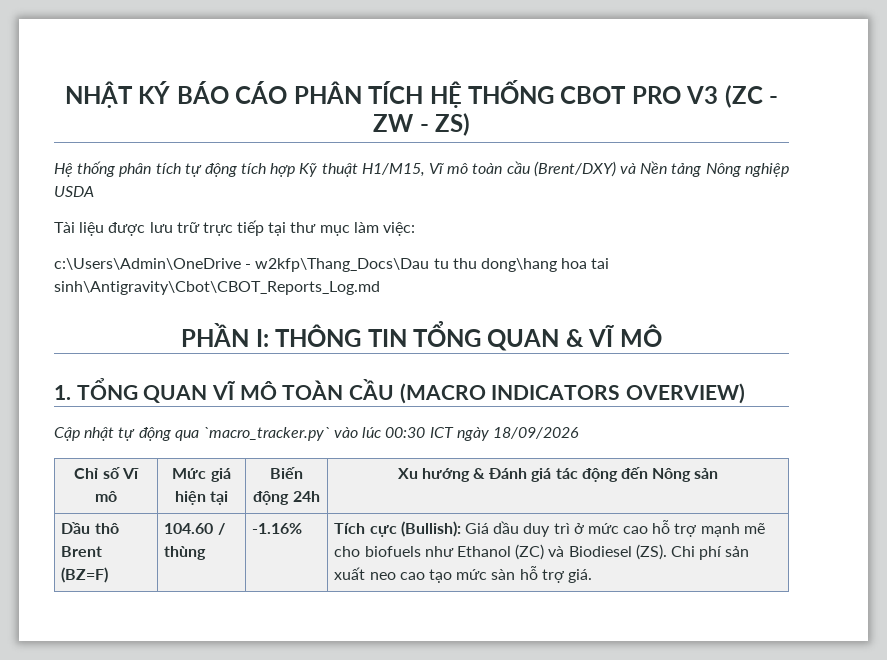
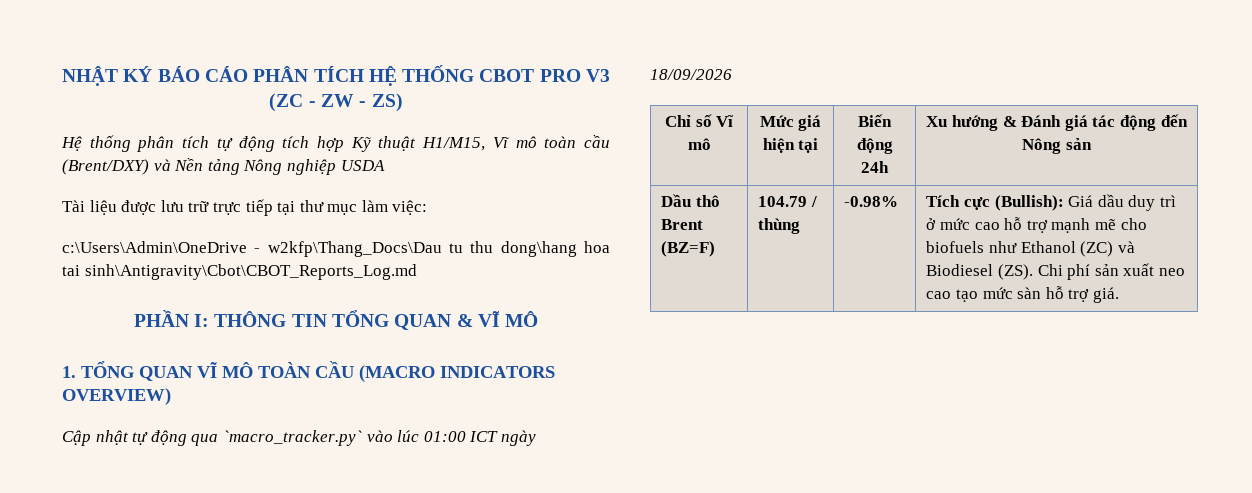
- Cập nhật tự động qua `macro_tracker.py` vào lúc 00:30 ICT ngày 18/09/2026
+ Cập nhật tự động qua `macro_tracker.py` vào lúc 01:00 ICT ngày 18/09/2026
- 104.60 / thùng
+ 104.79 / thùng
- -1.16%
+ -0.98%

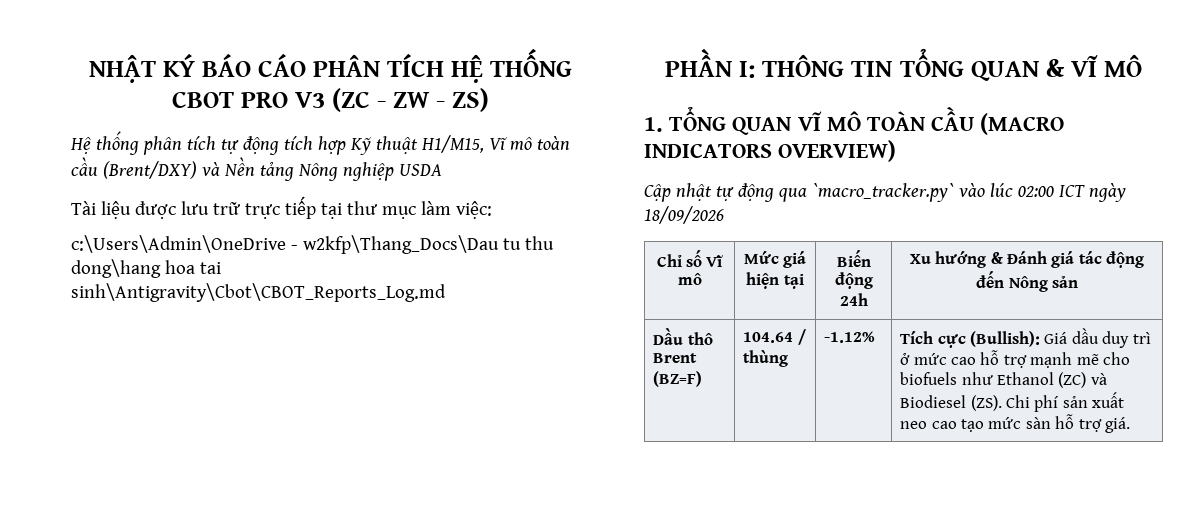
- Cập nhật tự động qua `macro_tracker.py` vào lúc 01:00 ICT ngày 18/09/2026
+ Cập nhật tự động qua `macro_tracker.py` vào lúc 02:00 ICT ngày 18/09/2026
- 104.79 / thùng
+ 104.64 / thùng
- -0.98%
+ -1.12%

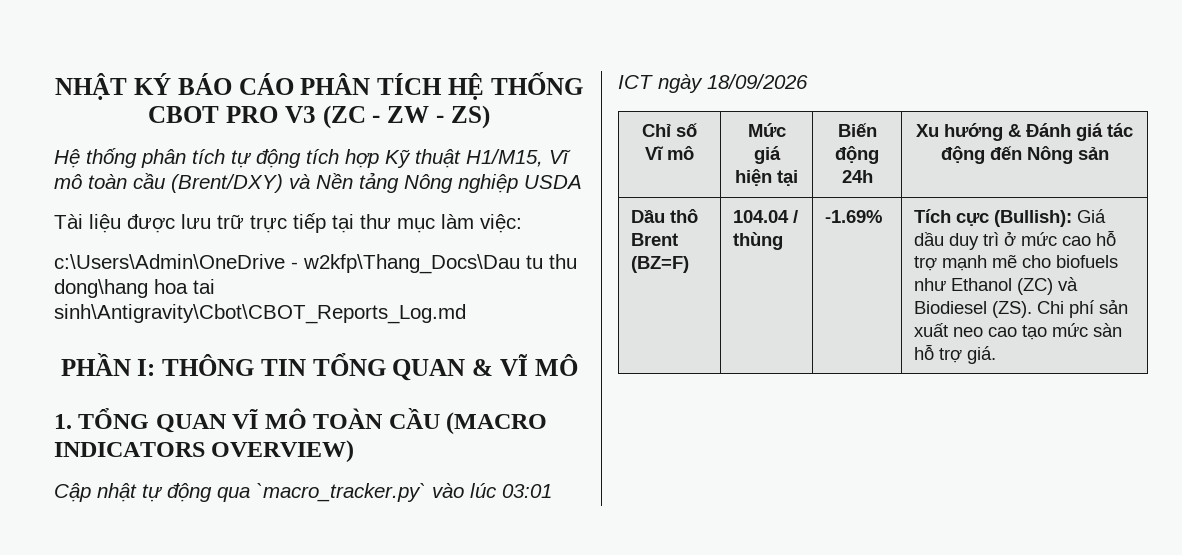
- Cập nhật tự động qua `macro_tracker.py` vào lúc 02:00 ICT ngày 18/09/2026
+ Cập nhật tự động qua `macro_tracker.py` vào lúc 03:01 ICT ngày 18/09/2026
- 104.64 / thùng
+ 104.04 / thùng
- -1.12%
+ -1.69%

